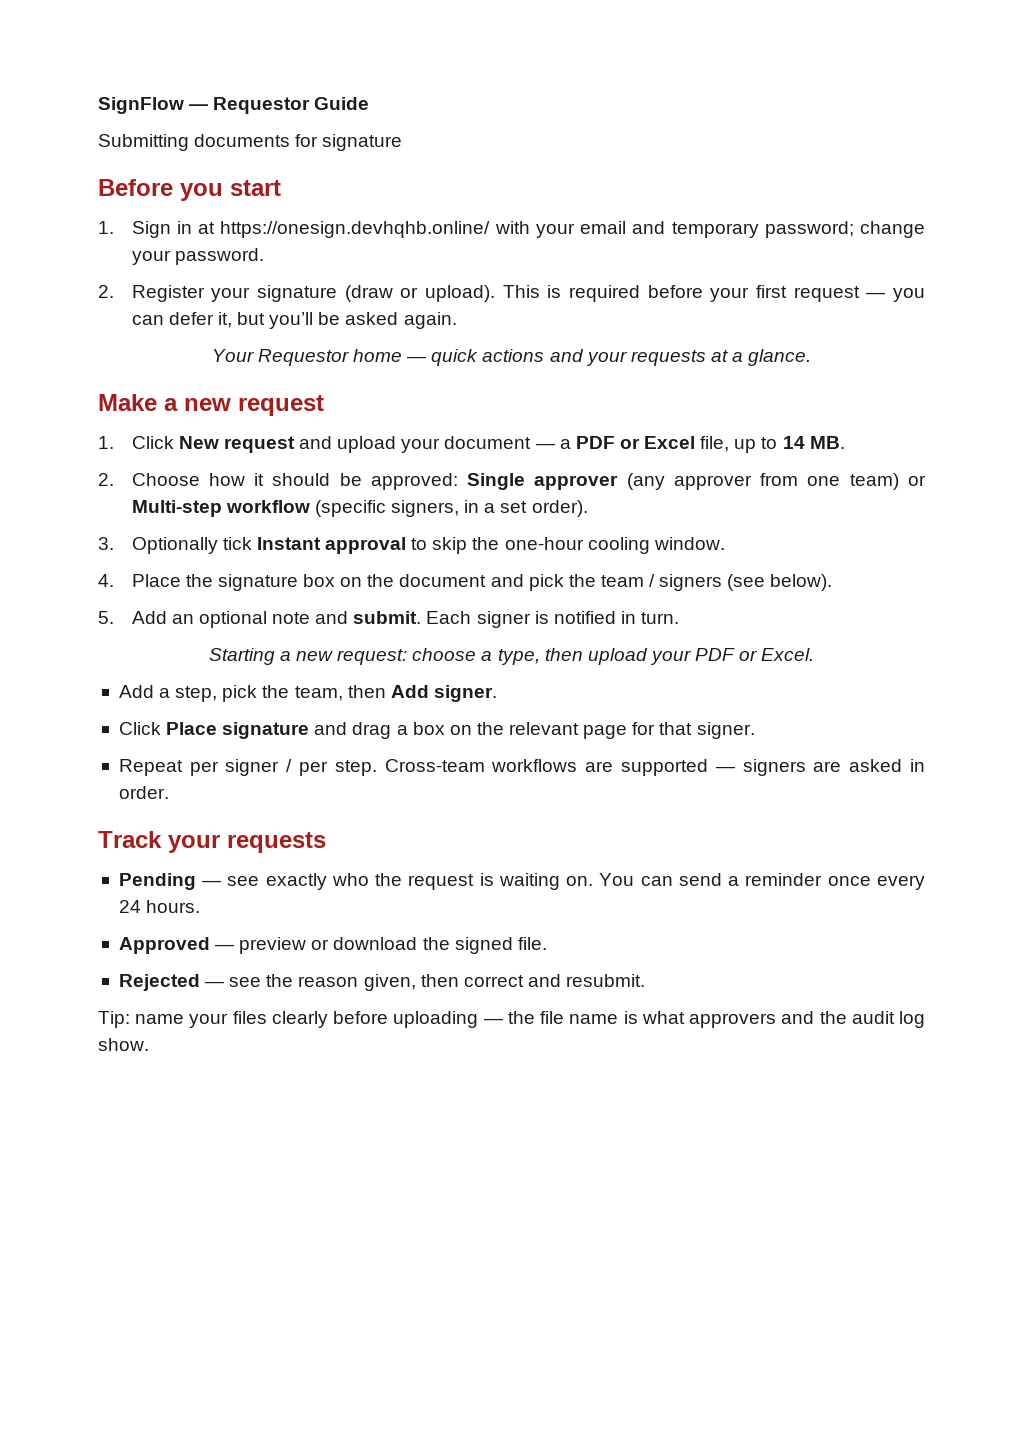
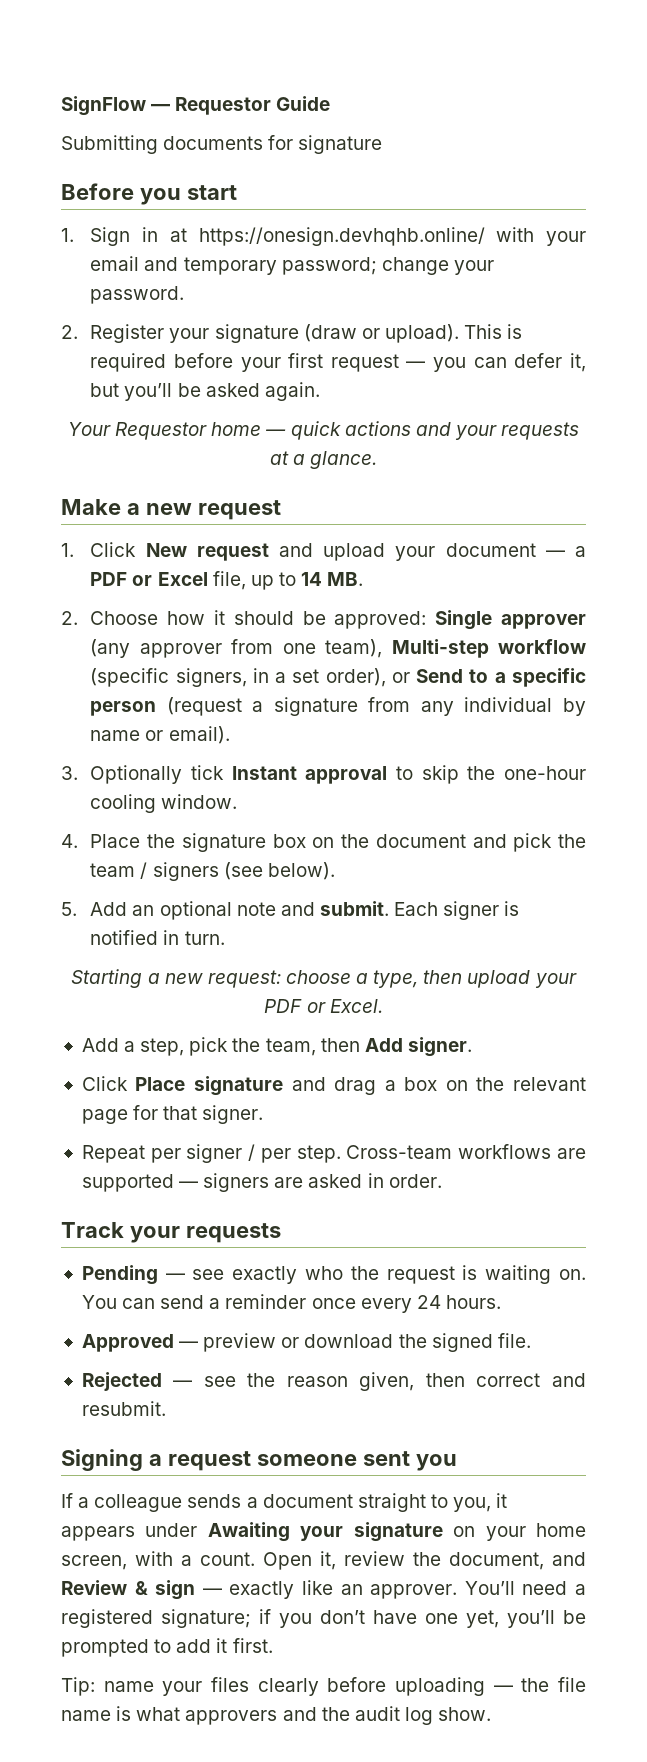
- 2. Choose how it should be approved: Single approver (any approver from one team) or Multi-step workflow (specific signers, in a set order).
+ 2. Choose how it should be approved: Single approver (any approver from one team), Multi-step workflow (specific signers, in a set order), or Send to a specific person (request a signature from any individual by name or email).
+ Signing a request someone sent you
+ If a colleague sends a document straight to you, it appears under Awaiting your signature on your home screen, with a count. Open it, review the document, and Review & sign — exactly like an approver. You’ll need a registered signature; if you don’t have one yet, you’ll be prompted to add it first.

